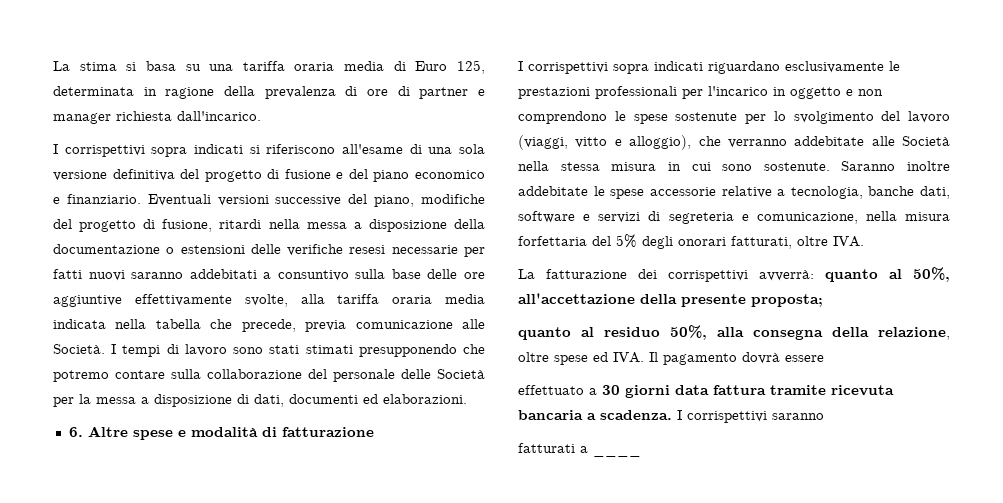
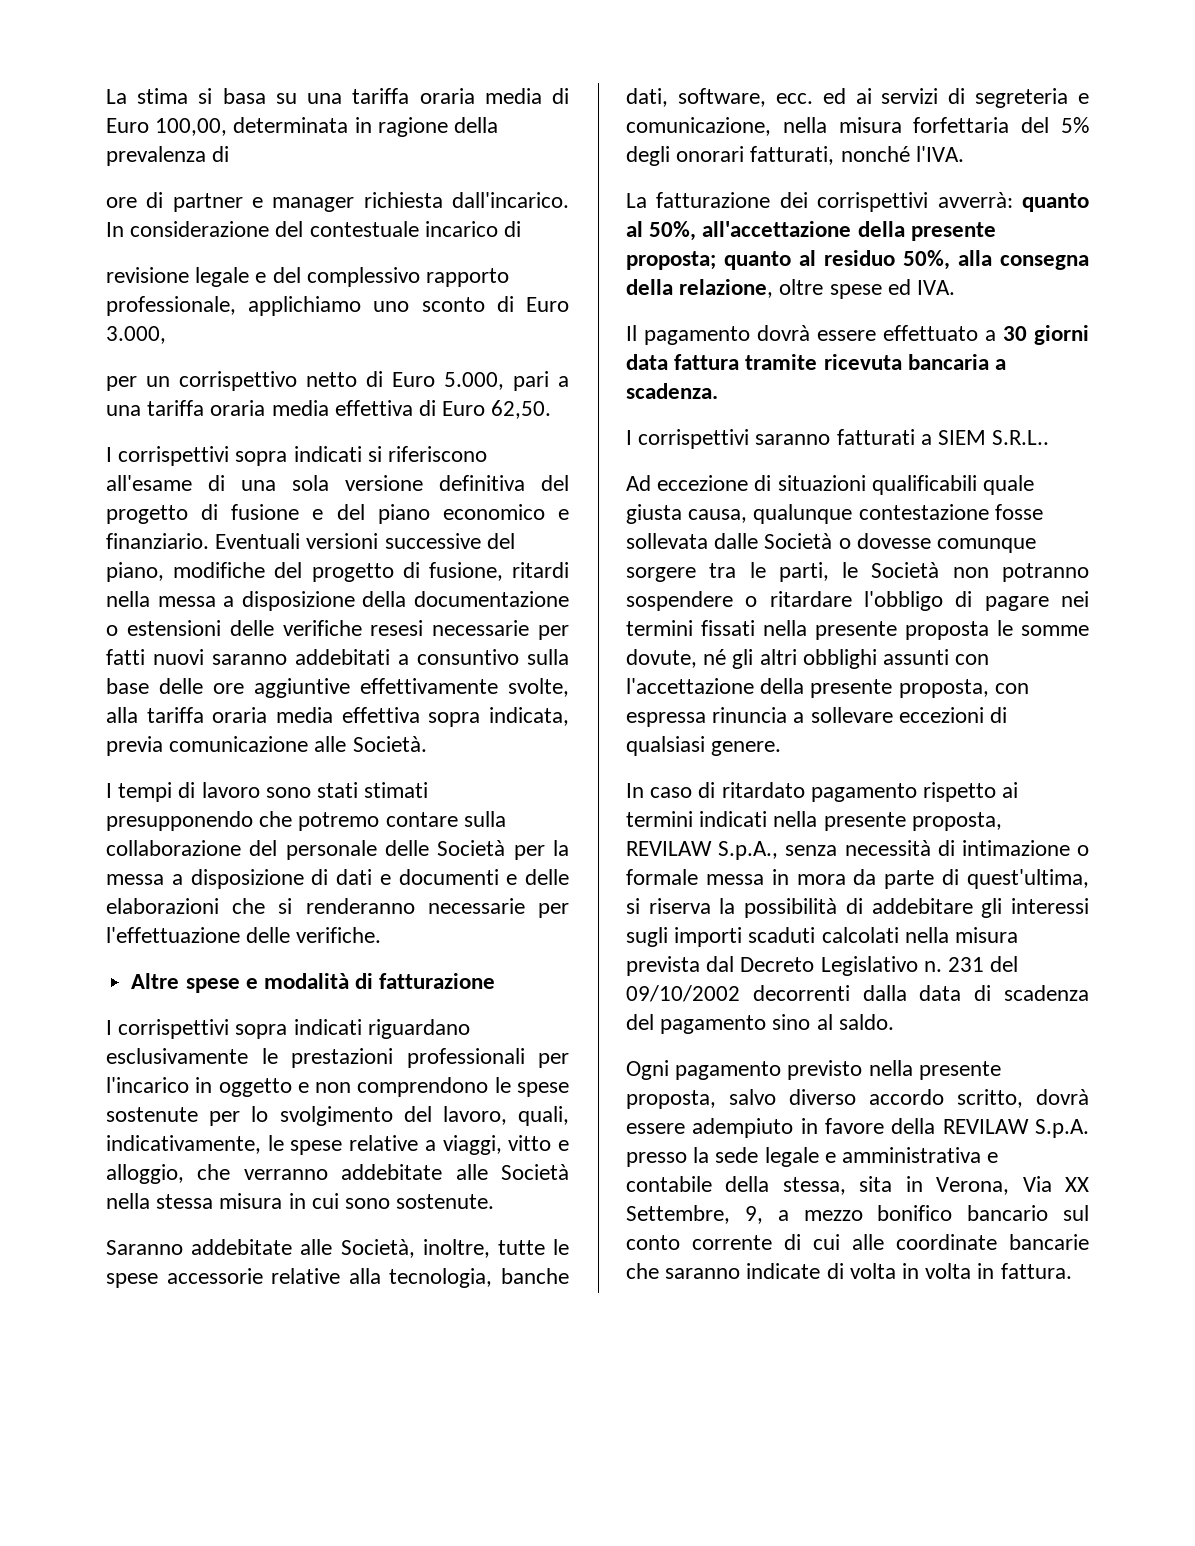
- La stima si basa su una tariffa oraria media di Euro 125, determinata in ragione della prevalenza di ore di partner e manager richiesta dall'incarico.
+ La stima si basa su una tariffa oraria media di Euro 100,00, determinata in ragione della prevalenza di
+ ore di partner e manager richiesta dall'incarico. In considerazione del contestuale incarico di
+ revisione legale e del complessivo rapporto professionale, applichiamo uno sconto di Euro 3.000,
+ per un corrispettivo netto di Euro 5.000, pari a una tariffa oraria media effettiva di Euro 62,50.
- Eventuali versioni successive del piano, modifiche del progetto di fusione, ritardi nella messa a disposizione della documentazione o estensioni delle verifiche resesi necessarie per fatti nuovi saranno addebitati a consuntivo sulla base delle ore aggiuntive effettivamente svolte, alla tariffa oraria media indicata nella tabella che precede, previa comunicazione alle Società. I tempi di lavoro sono stati stimati presupponendo che potremo contare sulla collaborazione del personale delle Società per la messa a disposizione di dati, documenti ed elaborazioni.
- 6. Altre spese e modalità di fatturazione
+ Eventuali versioni successive del piano, modifiche del progetto di fusione, ritardi nella messa a disposizione della documentazione o estensioni delle verifiche resesi necessarie per fatti nuovi saranno addebitati a consuntivo sulla base delle ore aggiuntive effettivamente svolte, alla tariffa oraria media effettiva sopra indicata, previa comunicazione alle Società.
+ I tempi di lavoro sono stati stimati presupponendo che potremo contare sulla collaborazione del personale delle Società per la messa a disposizione di dati e documenti e delle elaborazioni che si renderanno necessarie per l'effettuazione delle verifiche.
+ Altre spese e modalità di fatturazione
- I corrispettivi sopra indicati riguardano esclusivamente le prestazioni professionali per l'incarico in oggetto e non comprendono le spese sostenute per lo svolgimento del lavoro (viaggi, vitto e alloggio), che verranno addebitate alle Società nella stessa misura in cui sono sostenute. Saranno inoltre addebitate le spese accessorie relative a tecnologia, banche dati, software e servizi di segreteria e comunicazione, nella misura forfettaria del 5% degli onorari fatturati, oltre IVA.
+ I corrispettivi sopra indicati riguardano esclusivamente le prestazioni professionali per l'incarico in oggetto e non comprendono le spese sostenute per lo svolgimento del lavoro, quali, indicativamente, le spese relative a viaggi, vitto e alloggio, che verranno addebitate alle Società nella stessa misura in cui sono sostenute.
+ Saranno addebitate alle Società, inoltre, tutte le spese accessorie relative alla tecnologia, banche dati, software, ecc. ed ai servizi di segreteria e comunicazione, nella misura forfettaria del 5% degli onorari fatturati, nonché l'IVA.
- La fatturazione dei corrispettivi avverrà: quanto al 50%, all'accettazione della presente proposta;
- quanto al residuo 50%, alla consegna della relazione, oltre spese ed IVA. Il pagamento dovrà essere
- effettuato a 30 giorni data fattura tramite ricevuta bancaria a scadenza. I corrispettivi saranno
- fatturati a ____
+ La fatturazione dei corrispettivi avverrà: quanto al 50%, all'accettazione della presente proposta; quanto al residuo 50%, alla consegna della relazione, oltre spese ed IVA.
+ Il pagamento dovrà essere effettuato a 30 giorni data fattura tramite ricevuta bancaria a scadenza.
+ I corrispettivi saranno fatturati a SIEM S.R.L..
+ Ad eccezione di situazioni qualificabili quale giusta causa, qualunque contestazione fosse sollevata dalle Società o dovesse comunque sorgere tra le parti, le Società non potranno sospendere o ritardare l'obbligo di pagare nei termini fissati nella presente proposta le somme dovute, né gli altri obblighi assunti con l'accettazione della presente proposta, con espressa rinuncia a sollevare eccezioni di qualsiasi genere.
+ In caso di ritardato pagamento rispetto ai termini indicati nella presente proposta, REVILAW S.p.A., senza necessità di intimazione o formale messa in mora da parte di quest'ultima, si riserva la possibilità di addebitare gli interessi sugli importi scaduti calcolati nella misura prevista dal Decreto Legislativo n. 231 del 09/10/2002 decorrenti dalla data di scadenza del pagamento sino al saldo.
+ Ogni pagamento previsto nella presente proposta, salvo diverso accordo scritto, dovrà essere adempiuto in favore della REVILAW S.p.A. presso la sede legale e amministrativa e contabile della stessa, sita in Verona, Via XX Settembre, 9, a mezzo bonifico bancario sul conto corrente di cui alle coordinate bancarie che saranno indicate di volta in volta in fattura.

